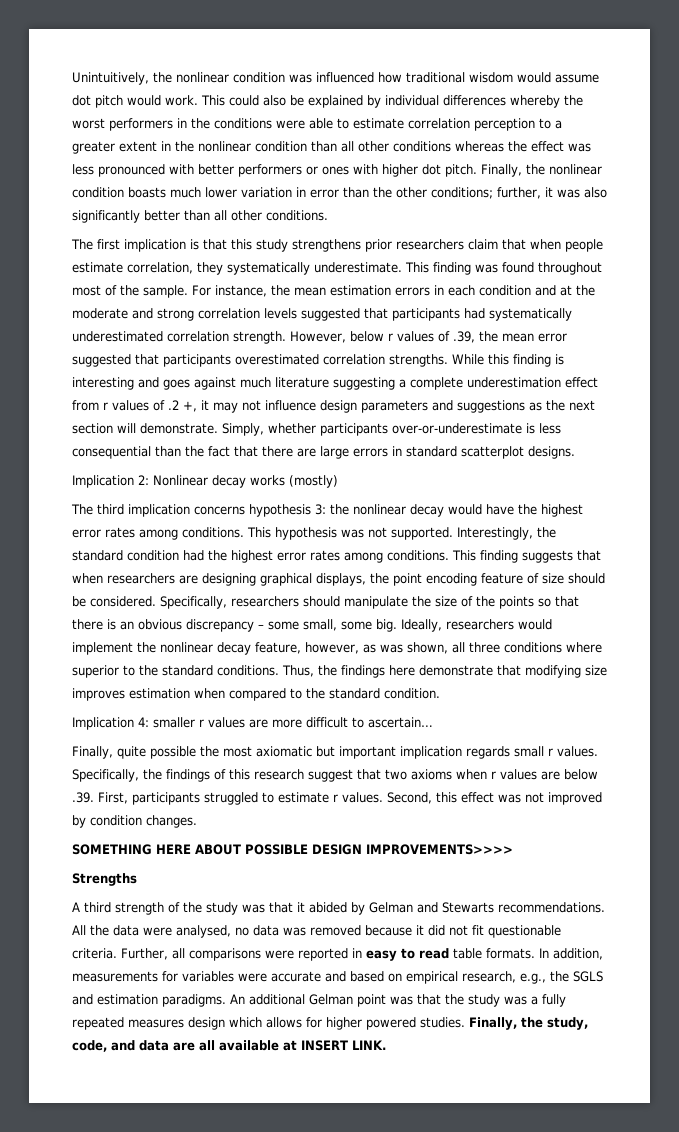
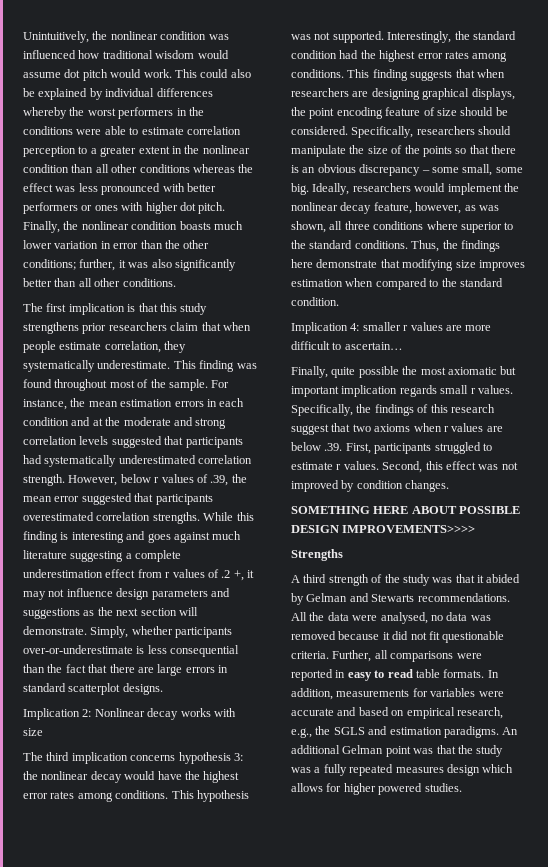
- Implication 2: Nonlinear decay works (mostly)
+ Implication 2: Nonlinear decay works with size
- Finally, the study, code, and data are all available at INSERT LINK.

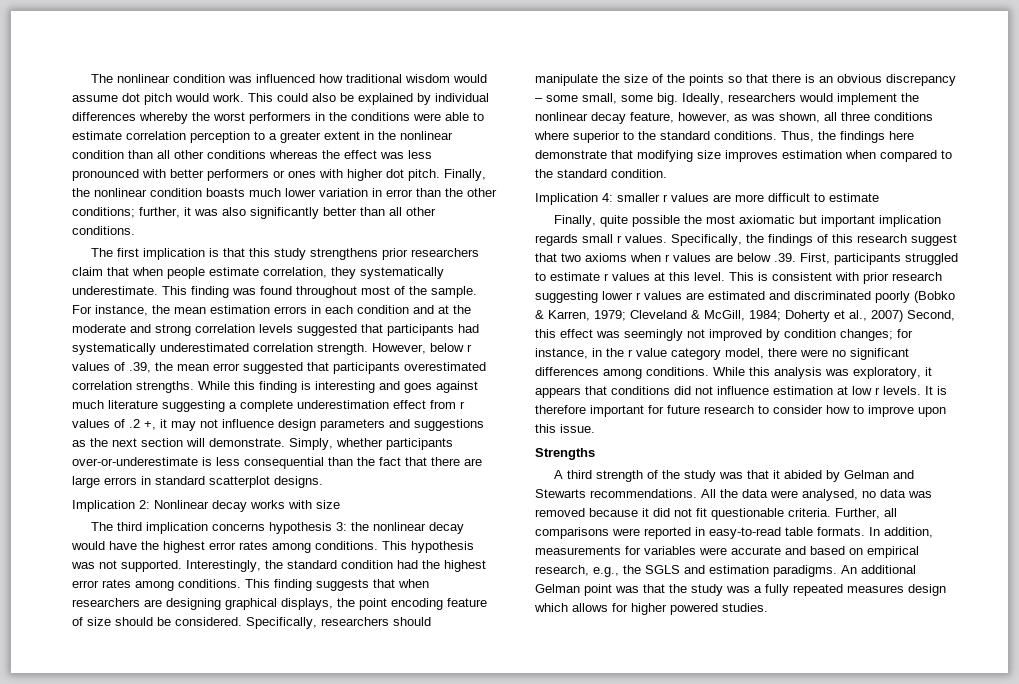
- Unintuitively, the nonlinear condition was influenced how traditional wisdom would assume dot pitch would work.
+ The nonlinear condition was influenced how traditional wisdom would assume dot pitch would work.
- Implication 4: smaller r values are more difficult to ascertain…
+ Implication 4: smaller r values are more difficult to estimate
- Specifically, the findings of this research suggest that two axioms when r values are below .39. First, participants struggled to estimate r values. Second, this effect was not improved by condition changes.
- SOMETHING HERE ABOUT POSSIBLE DESIGN IMPROVEMENTS>>>>
+ Specifically, the findings of this research suggest that two axioms when r values are below .39. First, participants struggled to estimate r values at this level. This is consistent with prior research suggesting lower r values are estimated and discriminated poorly (Bobko & Karren, 1979; Cleveland & McGill, 1984; Doherty et al., 2007) Second, this effect was seemingly not improved by condition changes; for instance, in the r value category model, there were no significant differences among conditions. While this analysis was exploratory, it appears that conditions did not influence estimation at low r levels. It is therefore important for future research to consider how to improve upon this issue.
- Further, all comparisons were reported in easy to read table formats.
+ Further, all comparisons were reported in easy-to-read table formats.

